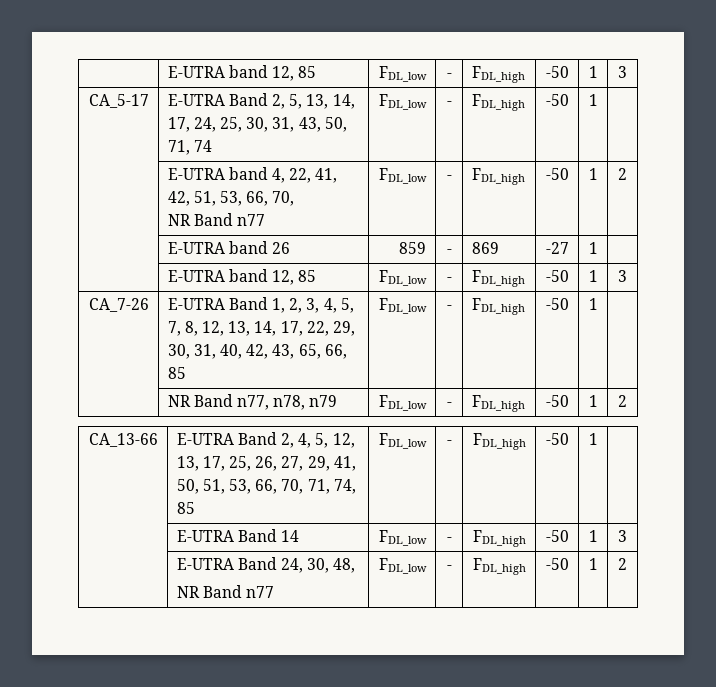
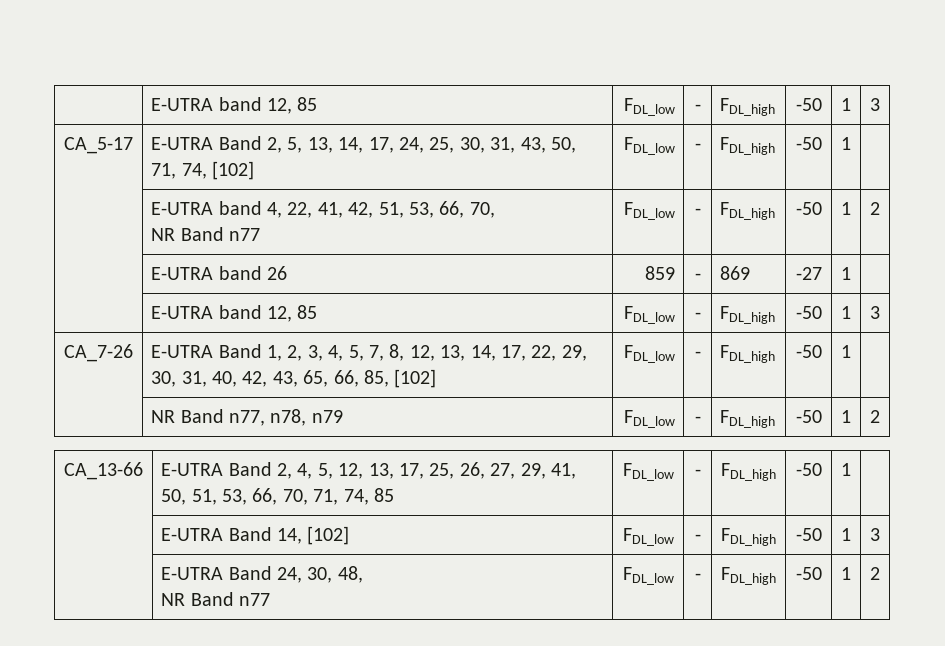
- CA_5-17 | E-UTRA Band 2, 5, 13, 14, 17, 24, 25, 30, 31, 43, 50, 71, 74 | FDL_low | - | FDL_high | -50 | 1 |
+ CA_5-17 | E-UTRA Band 2, 5, 13, 14, 17, 24, 25, 30, 31, 43, 50, 71, 74, [102] | FDL_low | - | FDL_high | -50 | 1 |
- CA_7-26 | E-UTRA Band 1, 2, 3, 4, 5, 7, 8, 12, 13, 14, 17, 22, 29, 30, 31, 40, 42, 43, 65, 66, 85 | FDL_low | - | FDL_high | -50 | 1 |
+ CA_7-26 | E-UTRA Band 1, 2, 3, 4, 5, 7, 8, 12, 13, 14, 17, 22, 29, 30, 31, 40, 42, 43, 65, 66, 85, [102] | FDL_low | - | FDL_high | -50 | 1 |
- | E-UTRA Band 14 | FDL_low | - | FDL_high | -50 | 1 | 3
+ | E-UTRA Band 14, [102] | FDL_low | - | FDL_high | -50 | 1 | 3

